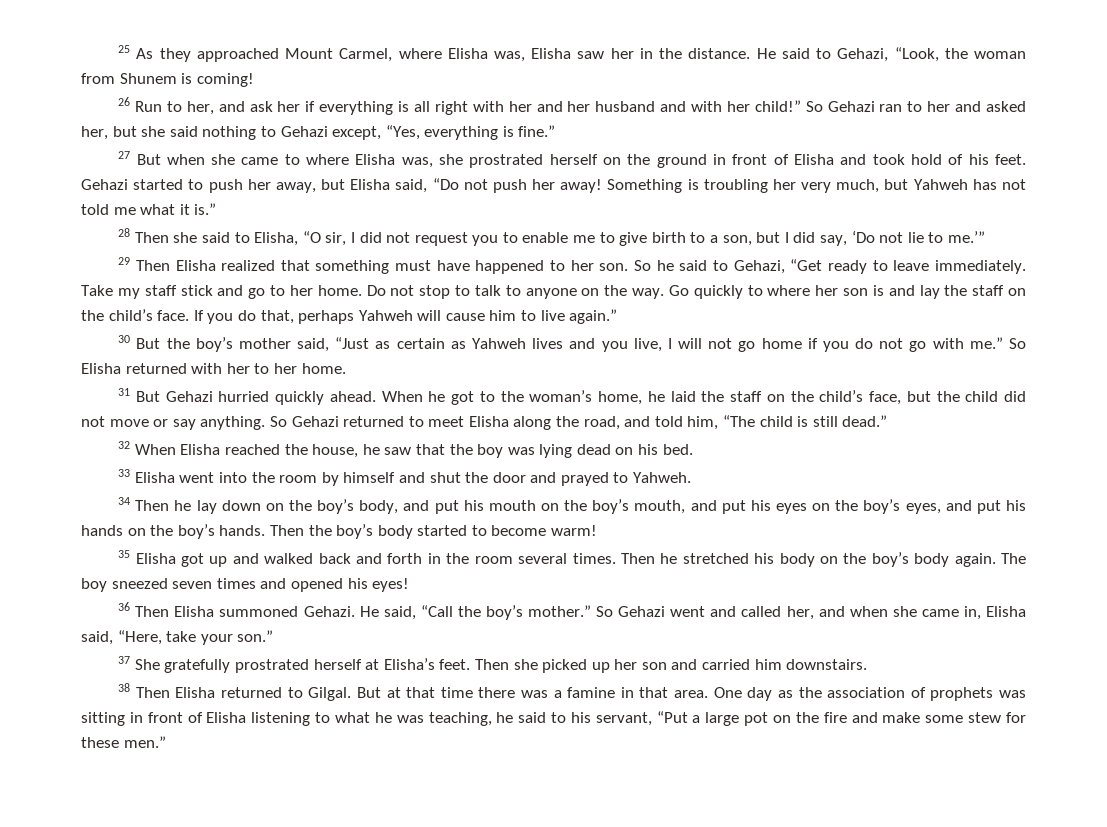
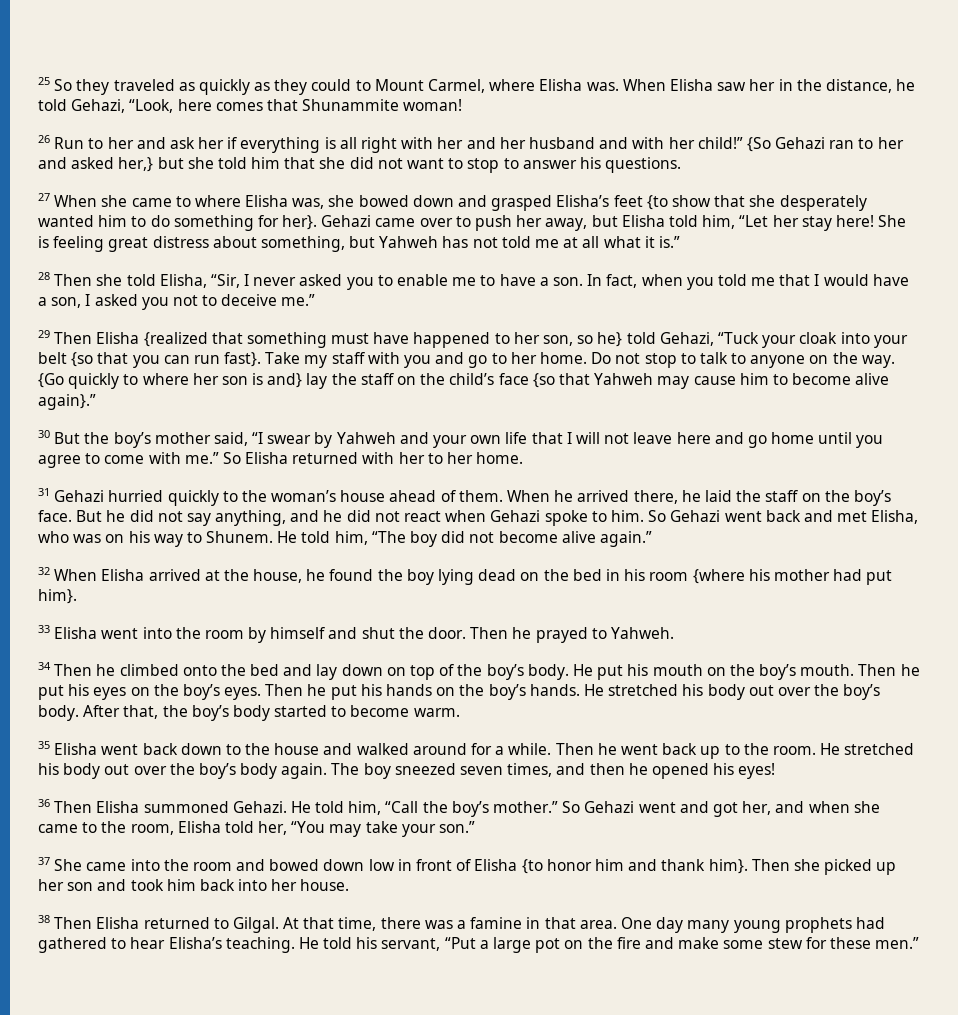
- 25 As they approached Mount Carmel, where Elisha was, Elisha saw her in the distance. He said to Gehazi, “Look, the woman from Shunem is coming!
+ 25 So they traveled as quickly as they could to Mount Carmel, where Elisha was. When Elisha saw her in the distance, he told Gehazi, “Look, here comes that Shunammite woman!
- 26 Run to her, and ask her if everything is all right with her and her husband and with her child!”
+ 26 Run to her and ask her if everything is all right with her and her husband and with her child!”
- So Gehazi ran to her and asked her, but she said nothing to Gehazi except, “Yes, everything is fine.”
+ {So Gehazi ran to her and asked her,} but she told him that she did not want to stop to answer his questions.
- 27 But when she came to where Elisha was, she prostrated herself on the ground in front of Elisha and took hold of his feet. Gehazi started to push her away, but Elisha said, “Do not push her away! Something is troubling her very much, but Yahweh has not told me what it is.”
+ 27 When she came to where Elisha was, she bowed down and grasped Elisha’s feet {to show that she desperately wanted him to do something for her}. Gehazi came over to push her away, but Elisha told him, “Let her stay here! She is feeling great distress about something, but Yahweh has not told me at all what it is.”
- 28 Then she said to Elisha, “O sir, I did not request you to enable me to give birth to a son, but I did say, ‘Do not lie to me.’”
+ 28 Then she told Elisha, “Sir, I never asked you to enable me to have a son. In fact, when you told me that I would have a son, I asked you not to deceive me.”
- 29 Then Elisha realized that something must have happened to her son. So he said to Gehazi, “Get ready to leave immediately.
+ 29 Then Elisha {realized that something must have happened to her son, so he} told Gehazi, “Tuck your cloak into your belt {so that you can run fast}.
- Take my staff stick and go to her home.
+ Take my staff with you and go to her home.
- Go quickly to where her son is and lay the staff on the child’s face. If you do that, perhaps Yahweh will cause him to live again.”
+ {Go quickly to where her son is and} lay the staff on the child’s face {so that Yahweh may cause him to become alive again}.”
- 30 But the boy’s mother said, “Just as certain as Yahweh lives and you live, I will not go home if you do not go with me.”
+ 30 But the boy’s mother said, “I swear by Yahweh and your own life that I will not leave here and go home until you agree to come with me.”
- 31 But Gehazi hurried quickly ahead. When he got to the woman’s home, he laid the staff on the child’s face, but the child did not move or say anything. So Gehazi returned to meet Elisha along the road, and told him, “The child is still dead.”
+ 31 Gehazi hurried quickly to the woman’s house ahead of them. When he arrived there, he laid the staff on the boy’s face. But he did not say anything, and he did not react when Gehazi spoke to him. So Gehazi went back and met Elisha, who was on his way to Shunem. He told him, “The boy did not become alive again.”
- 32 When Elisha reached the house, he saw that the boy was lying dead on his bed.
+ 32 When Elisha arrived at the house, he found the boy lying dead on the bed in his room {where his mother had put him}.
- 33 Elisha went into the room by himself and shut the door and prayed to Yahweh.
+ 33 Elisha went into the room by himself and shut the door. Then he prayed to Yahweh.
- 34 Then he lay down on the boy’s body, and put his mouth on the boy’s mouth, and put his eyes on the boy’s eyes, and put his hands on the boy’s hands.
+ 34 Then he climbed onto the bed and lay down on top of the boy’s body. He put his mouth on the boy’s mouth. Then he put his eyes on the boy’s eyes. Then he put his hands on the boy’s hands.
- Then the boy’s body started to become warm!
+ He stretched his body out over the boy’s body. After that, the boy’s body started to become warm.
- 35 Elisha got up and walked back and forth in the room several times. Then he stretched his body on the boy’s body again.
+ 35 Elisha went back down to the house and walked around for a while. Then he went back up to the room. He stretched his body out over the boy’s body again.
- The boy sneezed seven times and opened his eyes!
+ The boy sneezed seven times, and then he opened his eyes!
- He said, “Call the boy’s mother.”
+ He told him, “Call the boy’s mother.”
- So Gehazi went and called her, and when she came in, Elisha said, “Here, take your son.”
+ So Gehazi went and got her, and when she came to the room, Elisha told her, “You may take your son.”
- 37 She gratefully prostrated herself at Elisha’s feet.
+ 37 She came into the room and bowed down low in front of Elisha {to honor him and thank him}.
- Then she picked up her son and carried him downstairs.
+ Then she picked up her son and took him back into her house.
- But at that time there was a famine in that area.
+ At that time, there was a famine in that area.
- One day as the association of prophets was sitting in front of Elisha listening to what he was teaching, he said to his servant, “Put a large pot on the fire and make some stew for these men.”
+ One day many young prophets had gathered to hear Elisha’s teaching. He told his servant, “Put a large pot on the fire and make some stew for these men.”

